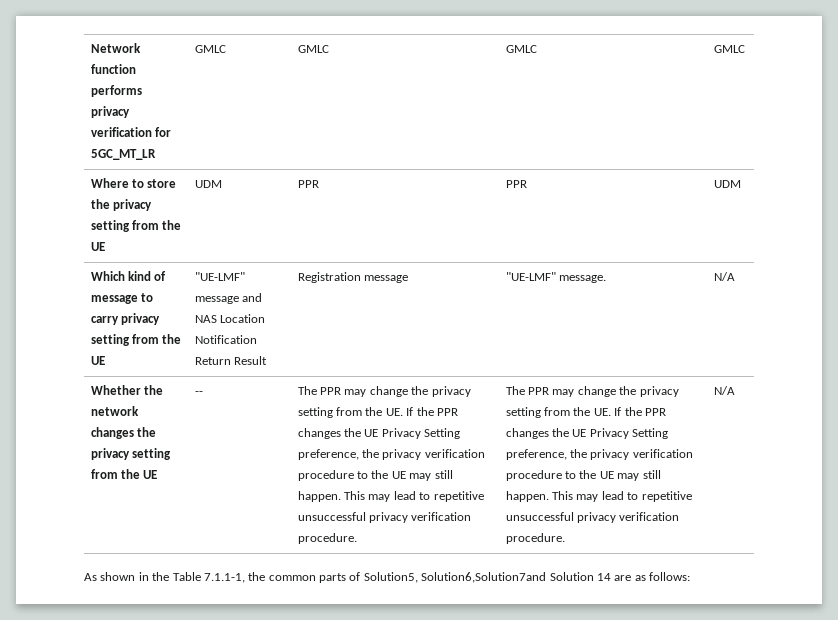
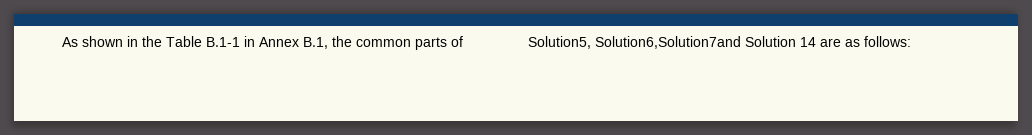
- Network function performs privacy verification for 5GC_MT_LR | GMLC | GMLC | GMLC | GMLC
- Where to store the privacy setting from the UE | UDM | PPR | PPR | UDM
- Which kind of message to carry privacy setting from the UE | "UE-LMF" message and NAS Location Notification Return Result | Registration message | "UE-LMF" message. | N/A
- Whether the network changes the privacy setting from the UE | -- | The PPR may change the privacy setting from the UE. If the PPR changes the UE Privacy Setting preference, the privacy verification procedure to the UE may still happen. This may lead to repetitive unsuccessful privacy verification procedure. | The PPR may change the privacy setting from the UE. If the PPR changes the UE Privacy Setting preference, the privacy verification procedure to the UE may still happen. This may lead to repetitive unsuccessful privacy verification procedure. | N/A
- As shown in the Table 7.1.1-1, the common parts of Solution5, Solution6,Solution7and Solution 14 are as follows:
+ As shown in the Table B.1-1 in Annex B.1, the common parts of Solution5, Solution6,Solution7and Solution 14 are as follows:

